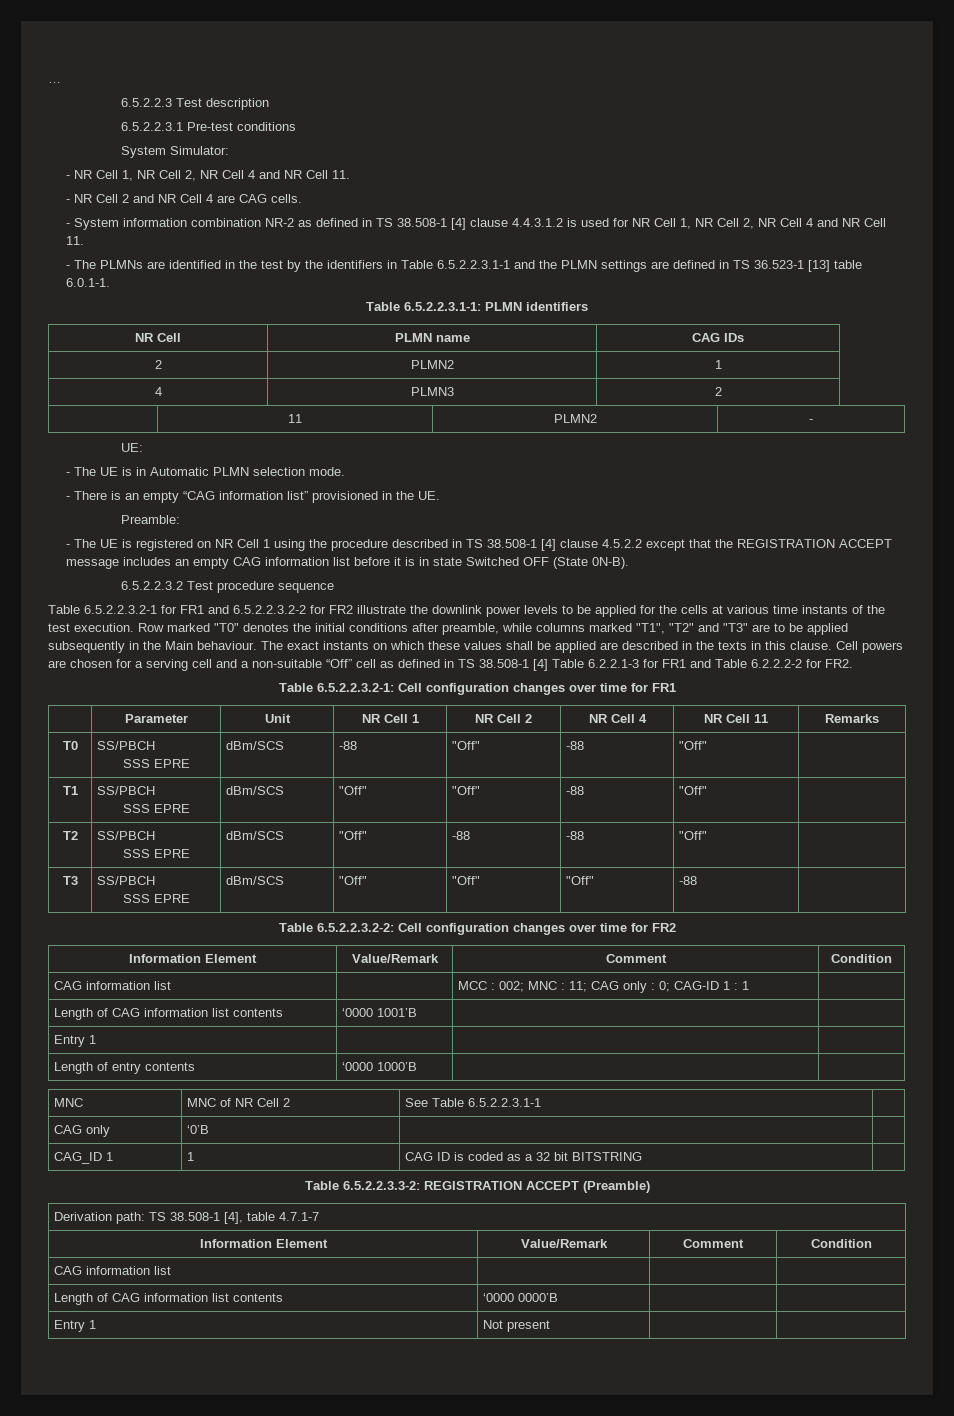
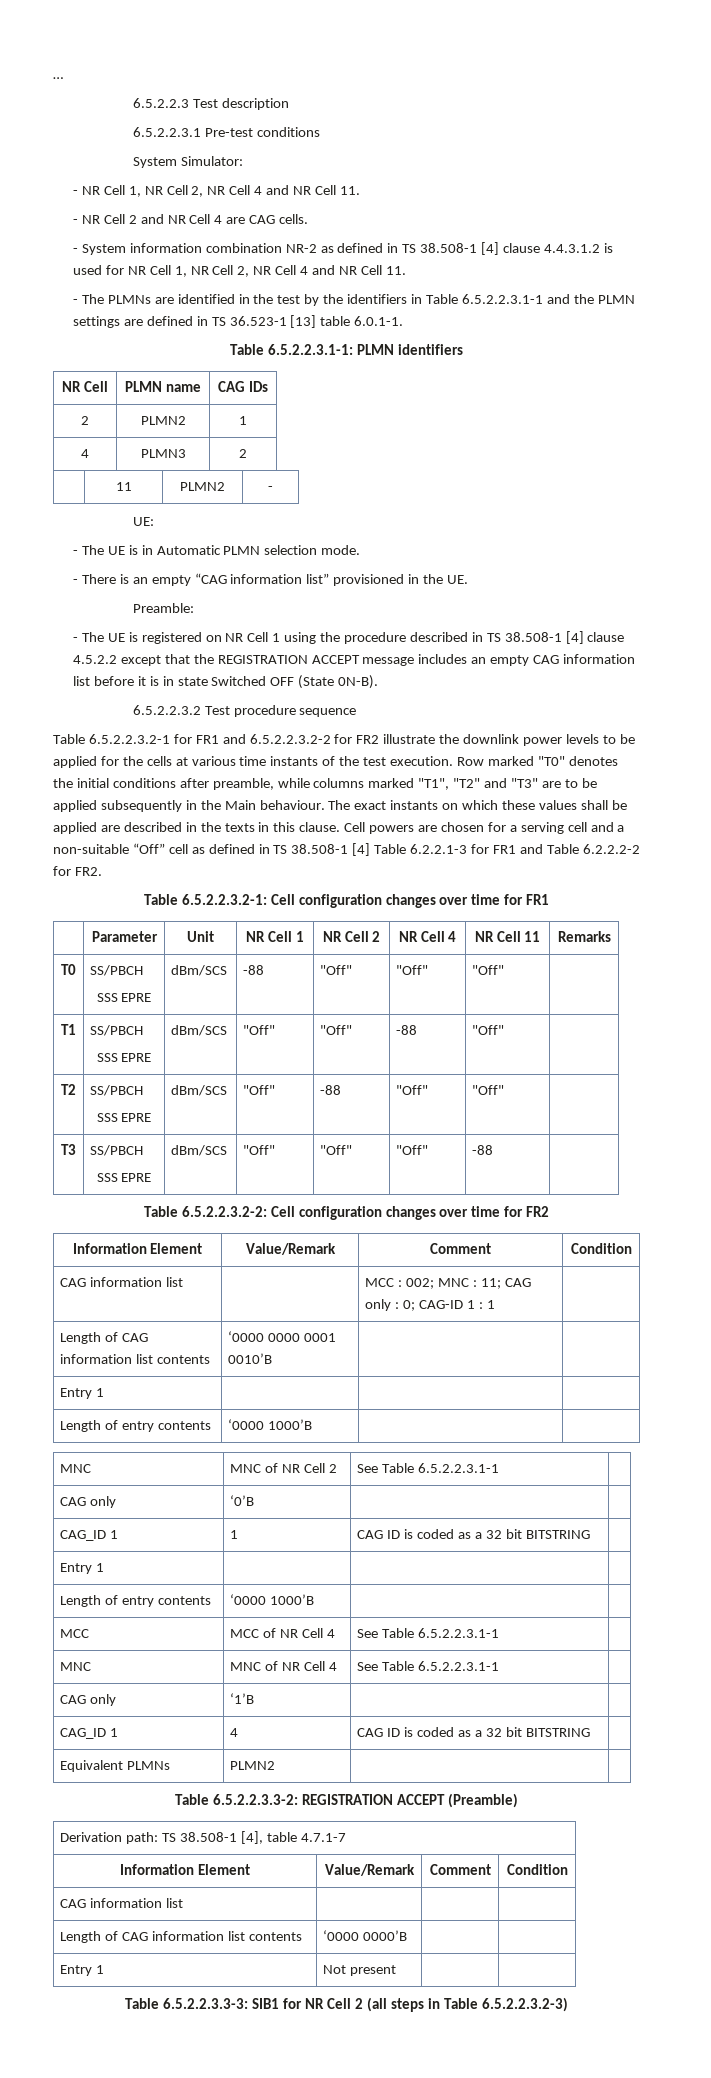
  T0 | SS/PBCH
- SSS EPRE | dBm/SCS | -88 | "Off" | -88 | "Off" |
+ SSS EPRE | dBm/SCS | -88 | "Off" | "Off" | "Off" |
  T2 | SS/PBCH
- SSS EPRE | dBm/SCS | "Off" | -88 | -88 | "Off" |
+ SSS EPRE | dBm/SCS | "Off" | -88 | "Off" | "Off" |
- Length of CAG information list contents | ‘0000 1001’B | |
+ Length of CAG information list contents | ‘0000 0000 0001 0010’B | |
  CAG_ID 1 | 1 | CAG ID is coded as a 32 bit BITSTRING |
+ Entry 1 | | |
+ Length of entry contents | ‘0000 1000’B | |
+ MCC | MCC of NR Cell 4 | See Table 6.5.2.2.3.1-1 |
+ MNC | MNC of NR Cell 4 | See Table 6.5.2.2.3.1-1 |
+ CAG only | ‘1’B | |
+ CAG_ID 1 | 4 | CAG ID is coded as a 32 bit BITSTRING |
+ Equivalent PLMNs | PLMN2 | |
+ Table 6.5.2.2.3.3-3: SIB1 for NR Cell 2 (all steps in Table 6.5.2.2.3.2-3)

